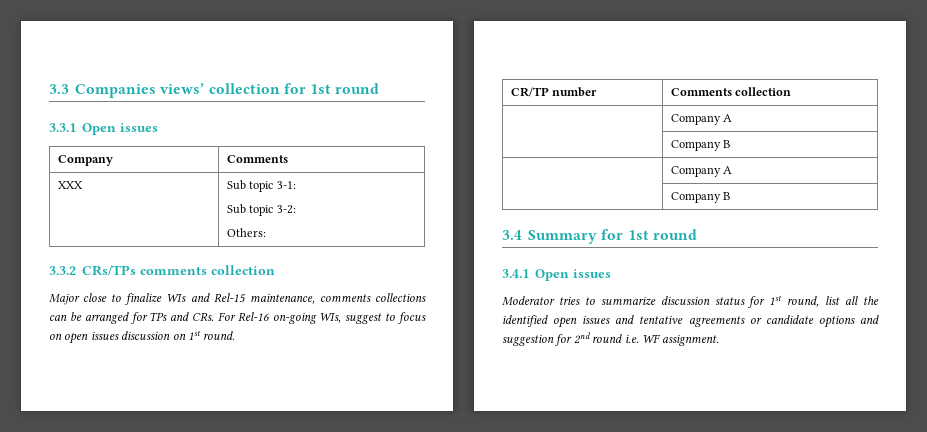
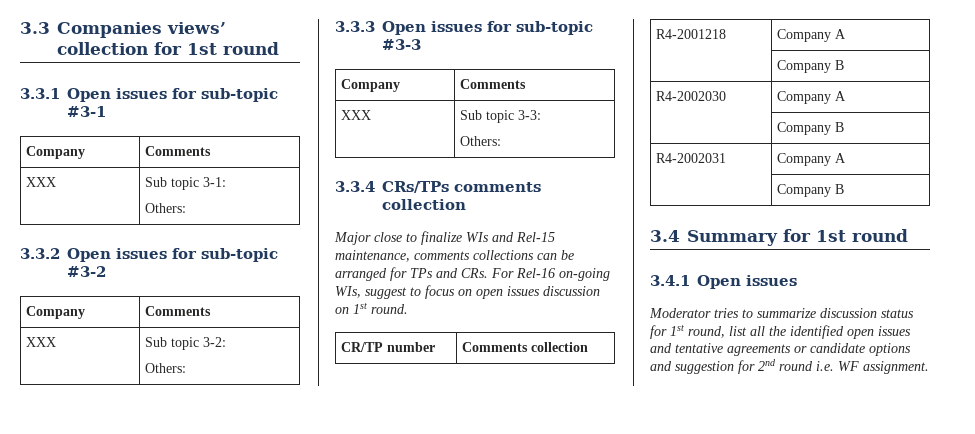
- 3.3.1 Open issues
+ 3.3.1 Open issues for sub-topic #3-1
  XXX | Sub topic 3-1:
- Sub topic 3-2:
  Others:
- 3.3.2 CRs/TPs comments collection
+ 3.3.2 Open issues for sub-topic #3-2
+ Company | Comments
+ XXX | Sub topic 3-2:
+ Others:
+ 3.3.3 Open issues for sub-topic #3-3
+ Company | Comments
+ XXX | Sub topic 3-3:
+ Others:
+ 3.3.4 CRs/TPs comments collection
  CR/TP number | Comments collection
- | Company A
+ R4-2001218 | Company A
  | Company B
- | Company A
+ R4-2002030 | Company A
+ | Company B
+ R4-2002031 | Company A

